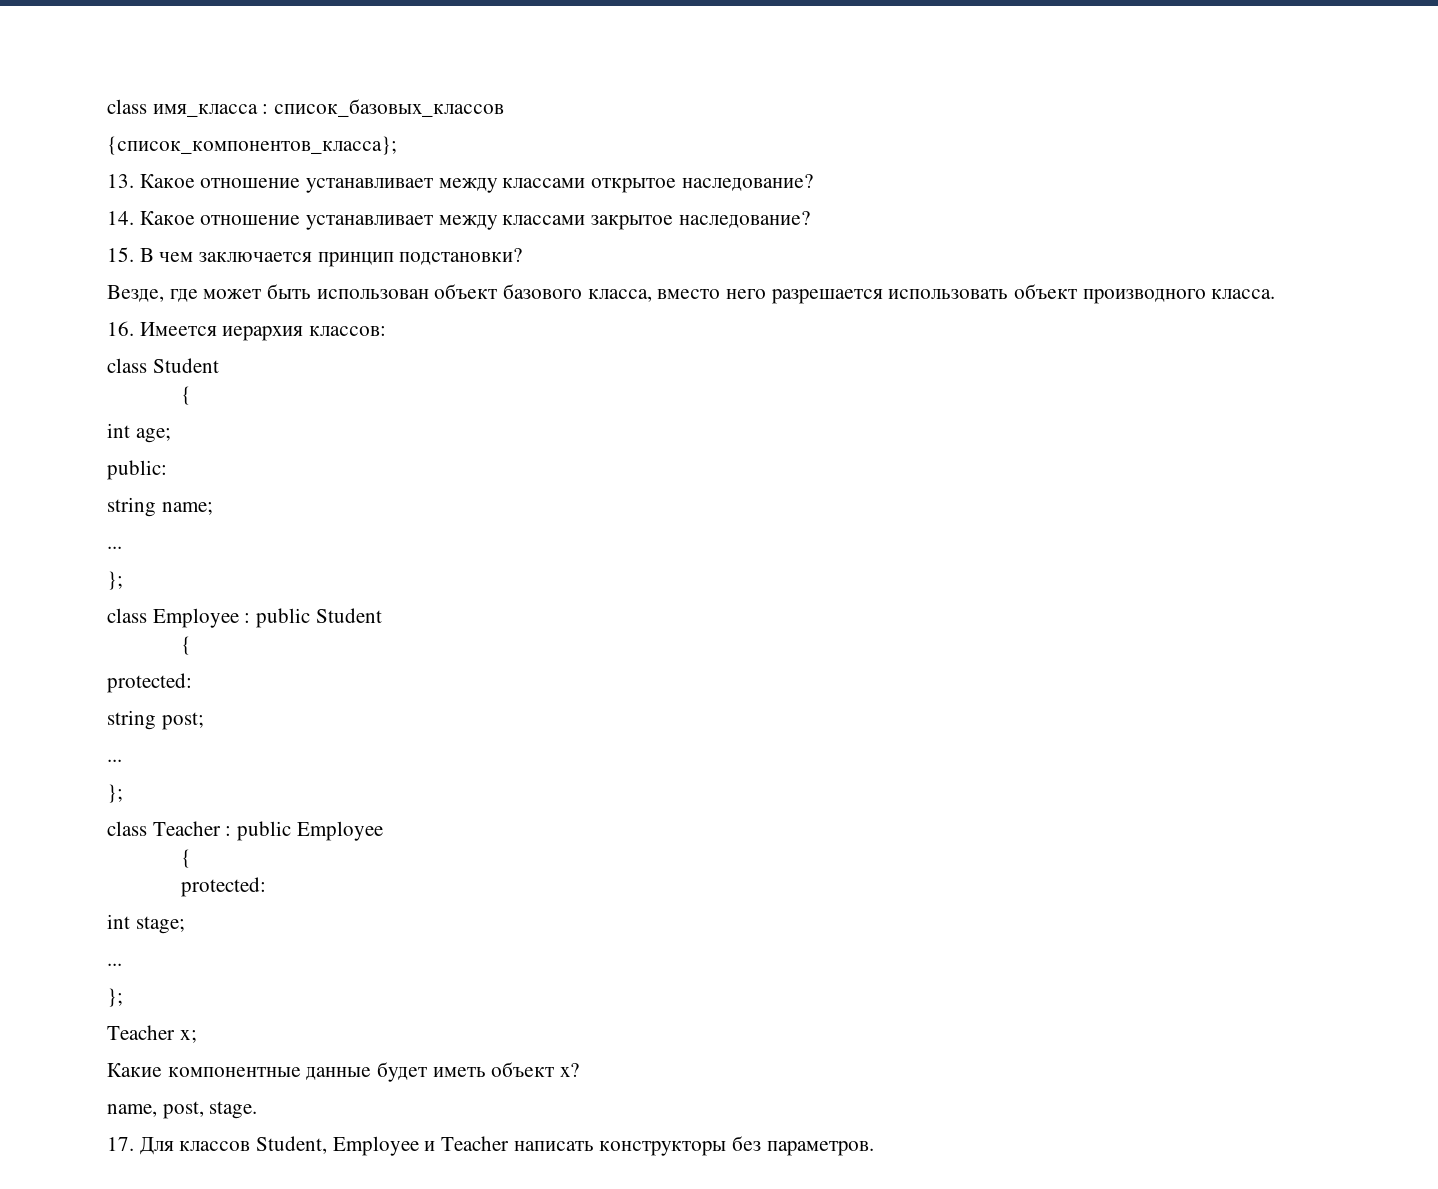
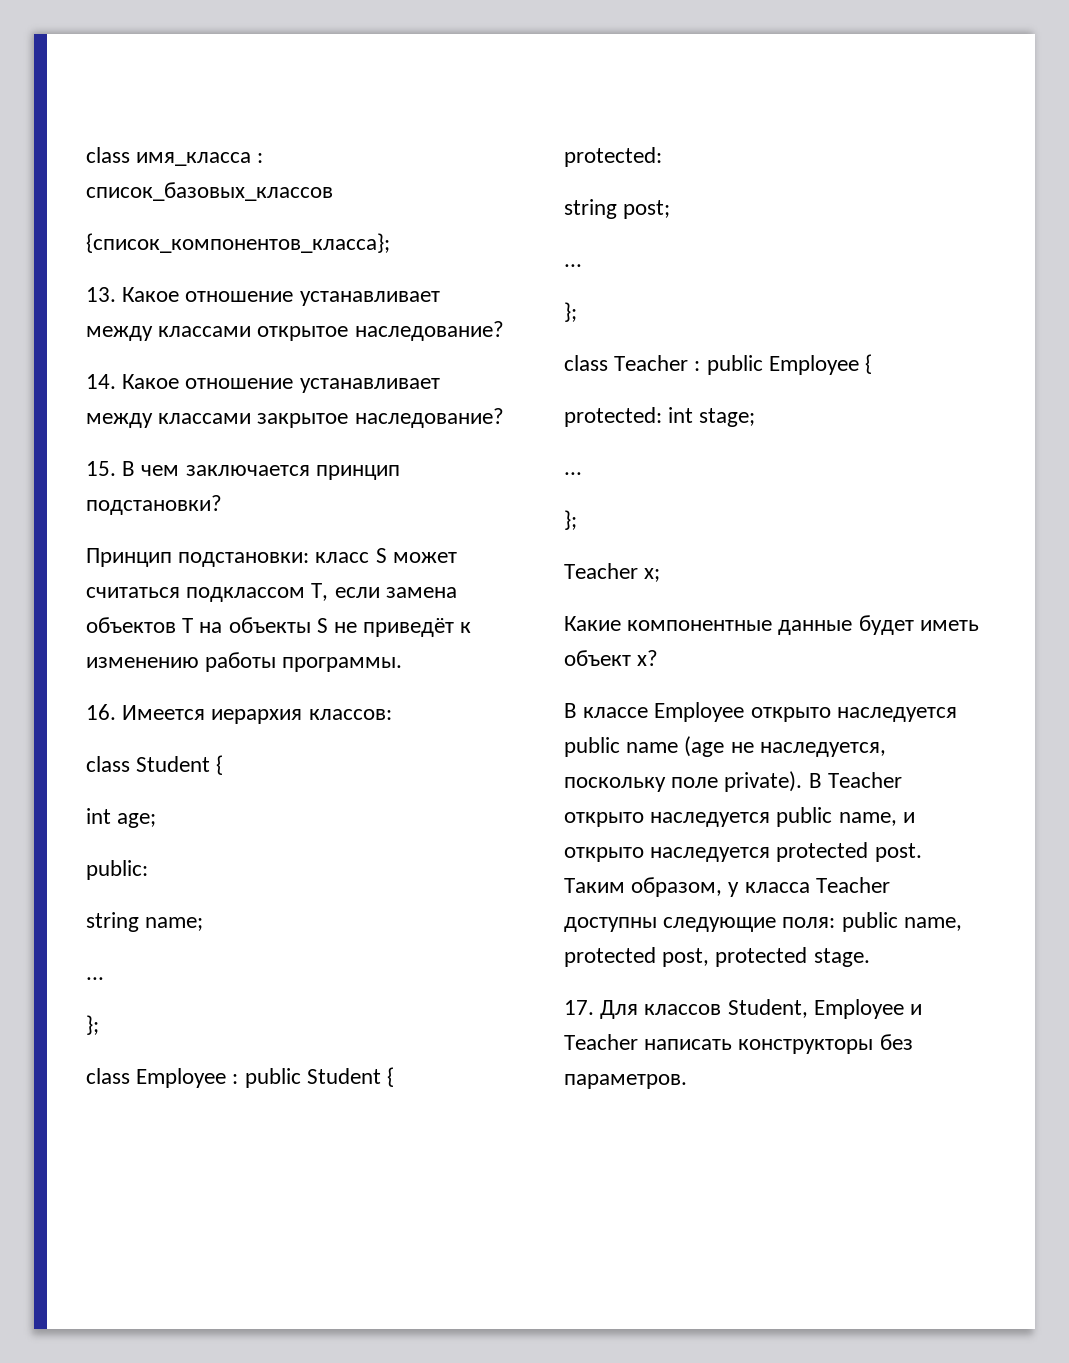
- Везде, где может быть использован объект базового класса, вместо него разрешается использовать объект производного класса.
+ Принцип подстановки: класс S может считаться подклассом T, если замена объектов T на объекты S не приведёт к изменению работы программы.
- class Student
- {
+ class Student {
- class Employee : public Student
- {
+ class Employee : public Student {
- class Teacher : public Employee
- {
- protected:
- int stage;
+ class Teacher : public Employee {
+ protected: int stage;
- name, post, stage.
+ В классе Employee открыто наследуется public name (age не наследуется, поскольку поле private). В Teacher открыто наследуется public name, и открыто наследуется protected post. Таким образом, у класса Teacher доступны следующие поля: public name, protected post, protected stage.

